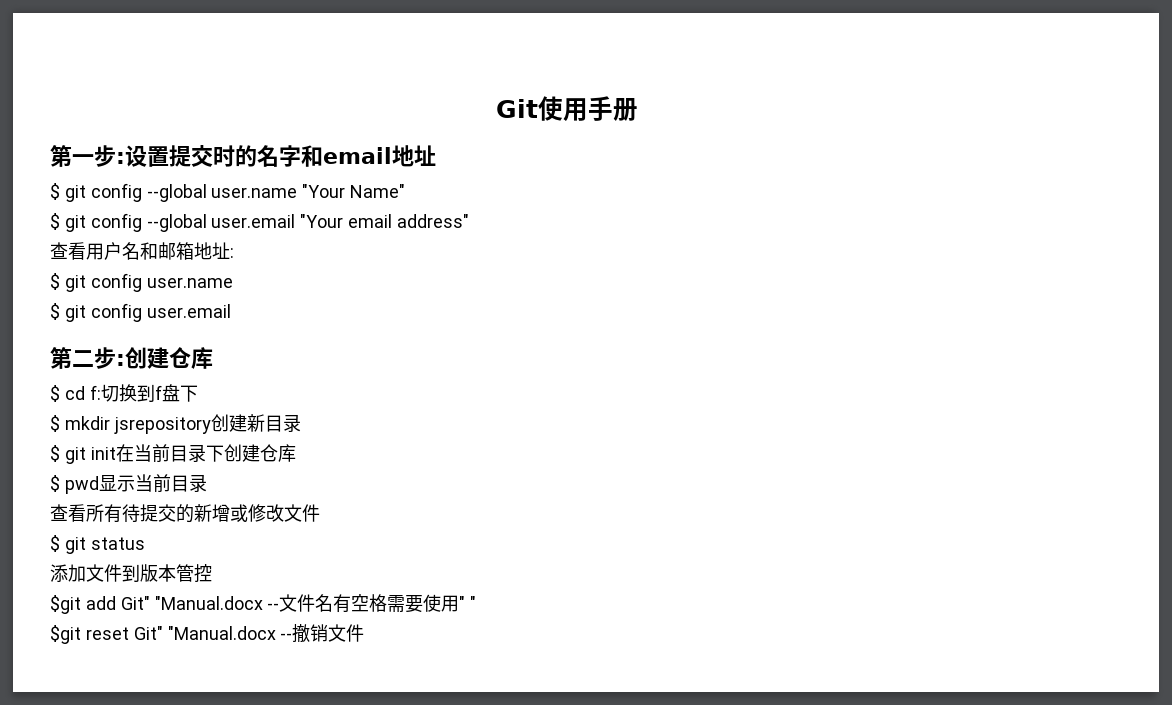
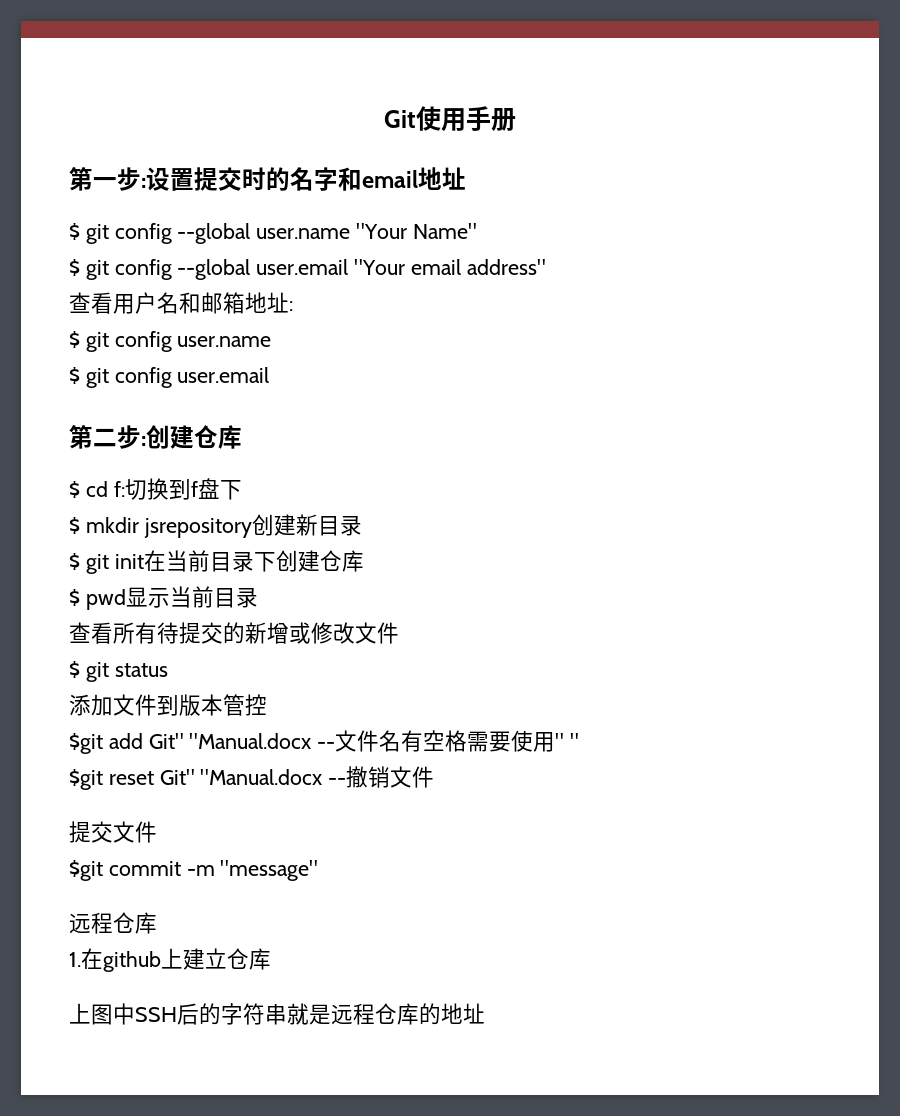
+ 提交文件
+ $git commit -m "message"
+ 远程仓库
+ 1.在github上建立仓库
+ 上图中SSH后的字符串就是远程仓库的地址

